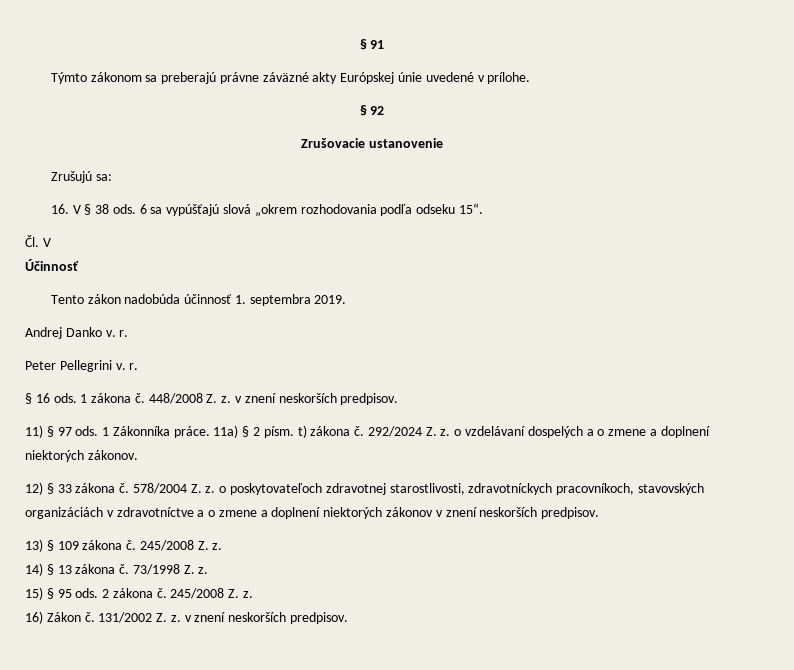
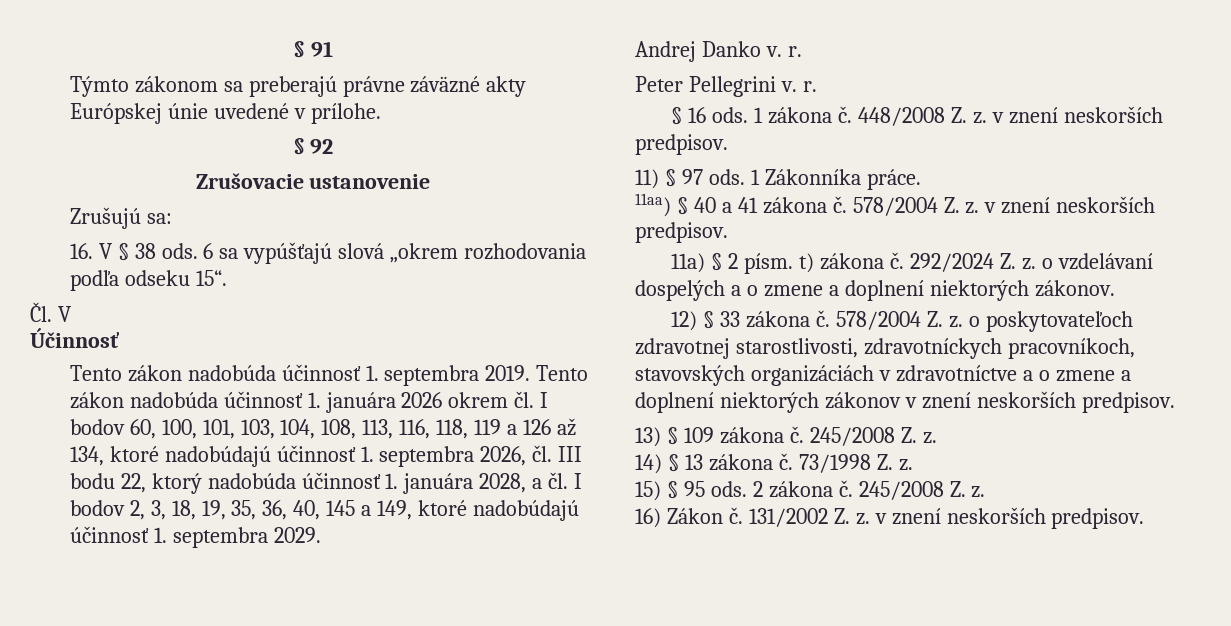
+ Tento zákon nadobúda účinnosť 1. januára 2026 okrem čl. I bodov 60, 100, 101, 103, 104, 108, 113, 116, 118, 119 a 126 až 134, ktoré nadobúdajú účinnosť 1. septembra 2026, čl. III bodu 22, ktorý nadobúda účinnosť 1. januára 2028, a čl. I bodov 2, 3, 18, 19, 35, 36, 40, 145 a 149, ktoré nadobúdajú účinnosť 1. septembra 2029.
- 1 Zákonníka práce. 11a) § 2 písm. t) zákona č.
+ 1 Zákonníka práce.
+ 11aa) § 40 a 41 zákona č. 578/2004 Z. z. v znení neskorších predpisov.
+ 11a) § 2 písm. t) zákona č.

